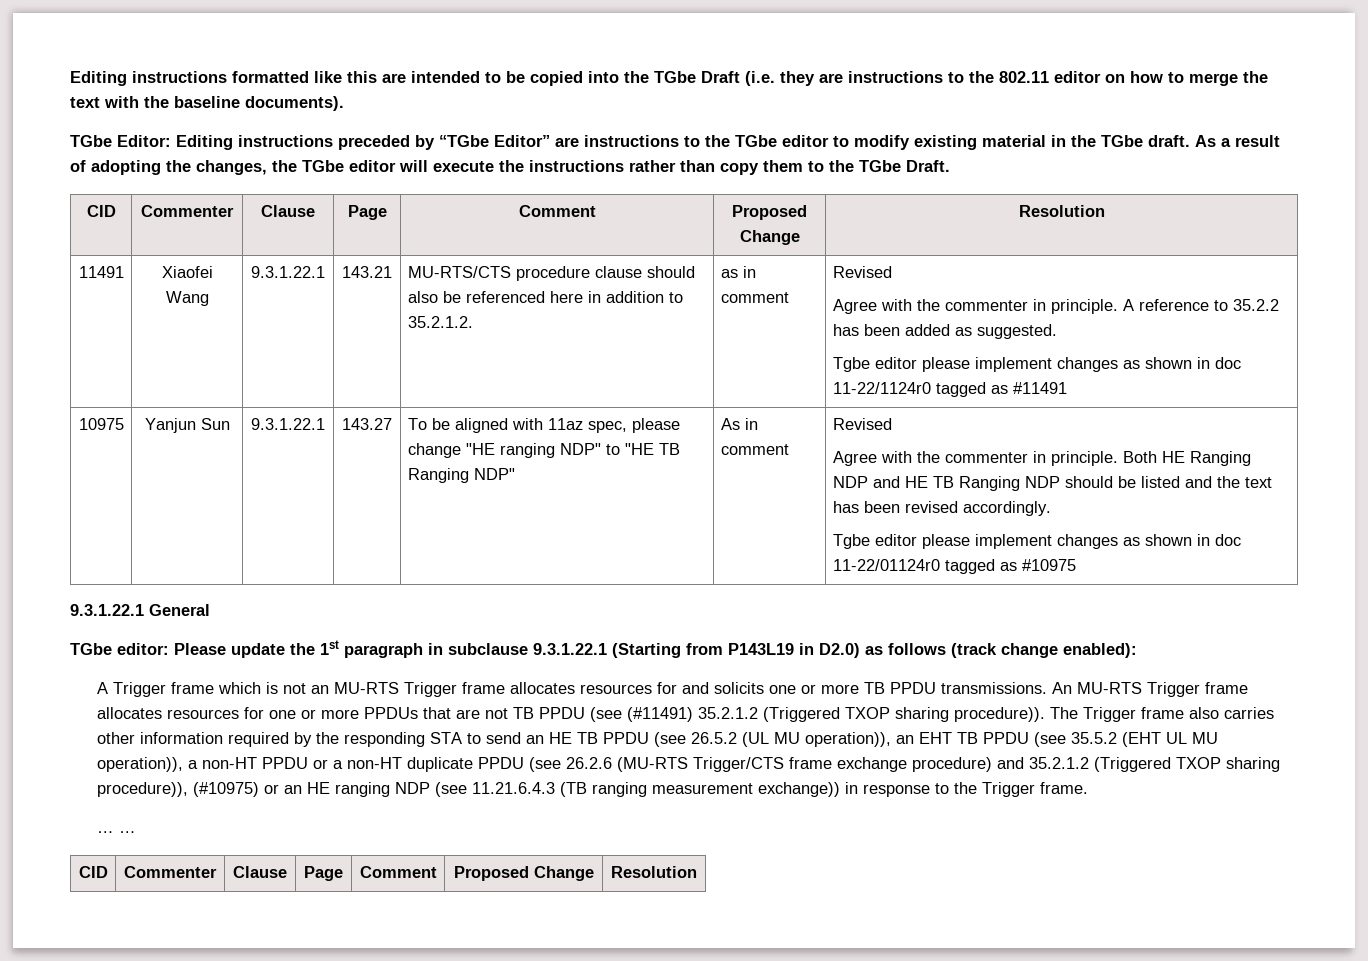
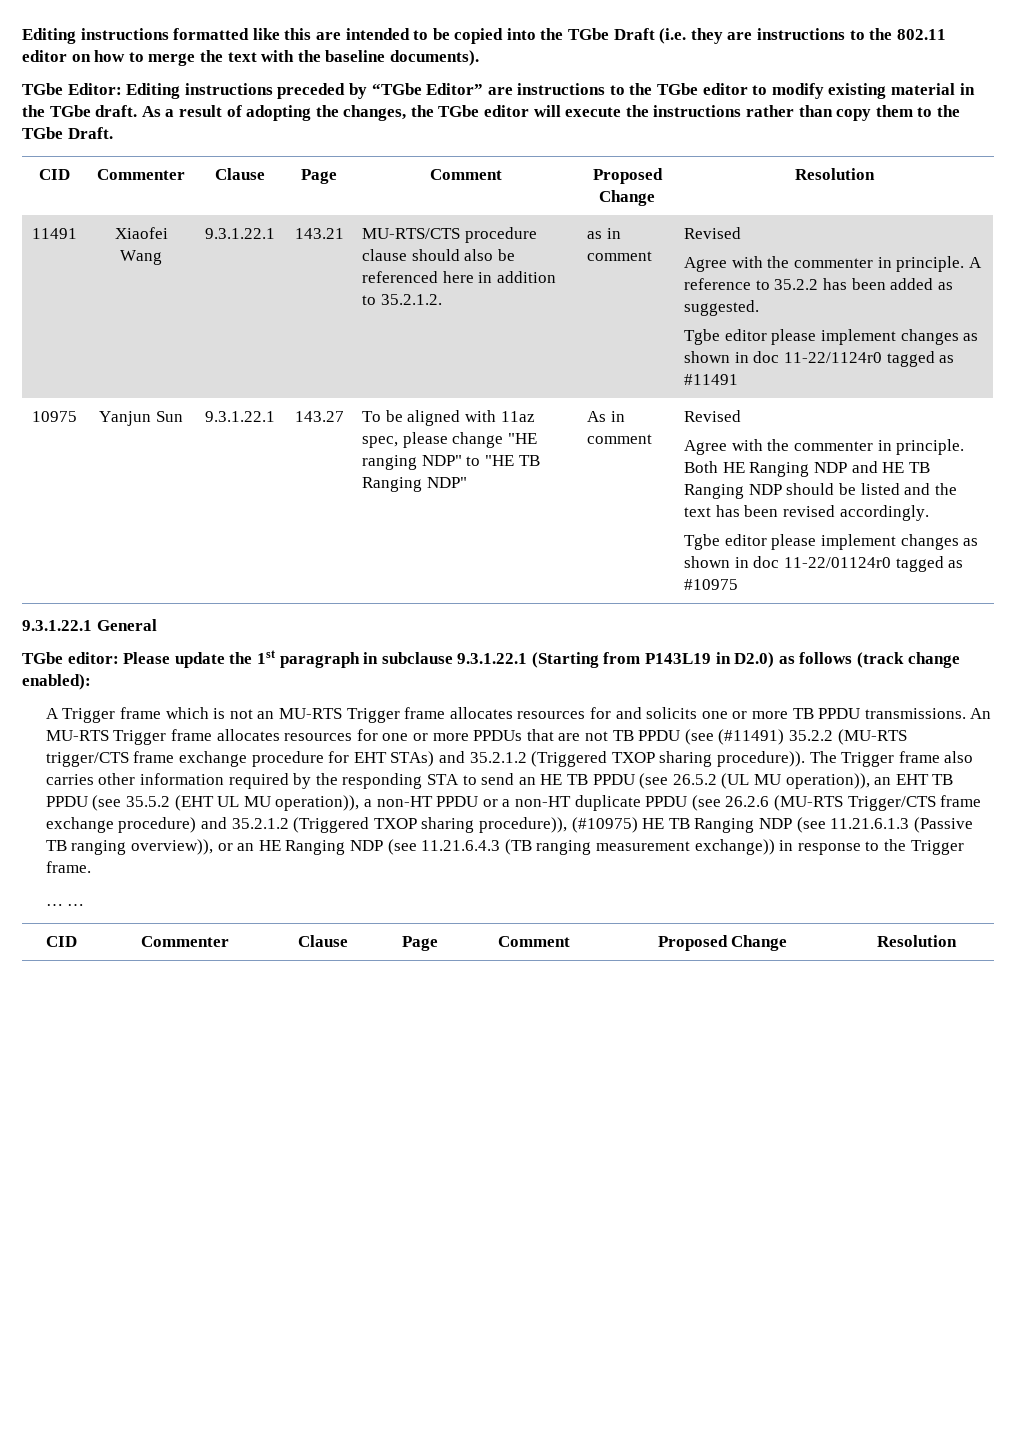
- An MU-RTS Trigger frame allocates resources for one or more PPDUs that are not TB PPDU (see (#11491) 35.2.1.2 (Triggered TXOP sharing procedure)).
+ An MU-RTS Trigger frame allocates resources for one or more PPDUs that are not TB PPDU (see (#11491) 35.2.2 (MU-RTS trigger/CTS frame exchange procedure for EHT STAs) and 35.2.1.2 (Triggered TXOP sharing procedure)).
- The Trigger frame also carries other information required by the responding STA to send an HE TB PPDU (see 26.5.2 (UL MU operation)), an EHT TB PPDU (see 35.5.2 (EHT UL MU operation)), a non-HT PPDU or a non-HT duplicate PPDU (see 26.2.6 (MU-RTS Trigger/CTS frame exchange procedure) and 35.2.1.2 (Triggered TXOP sharing procedure)), (#10975) or an HE ranging NDP (see 11.21.6.4.3 (TB ranging measurement exchange)) in response to the Trigger frame.
+ The Trigger frame also carries other information required by the responding STA to send an HE TB PPDU (see 26.5.2 (UL MU operation)), an EHT TB PPDU (see 35.5.2 (EHT UL MU operation)), a non-HT PPDU or a non-HT duplicate PPDU (see 26.2.6 (MU-RTS Trigger/CTS frame exchange procedure) and 35.2.1.2 (Triggered TXOP sharing procedure)), (#10975) HE TB Ranging NDP (see 11.21.6.1.3 (Passive TB ranging overview)), or an HE Ranging NDP (see 11.21.6.4.3 (TB ranging measurement exchange)) in response to the Trigger frame.

